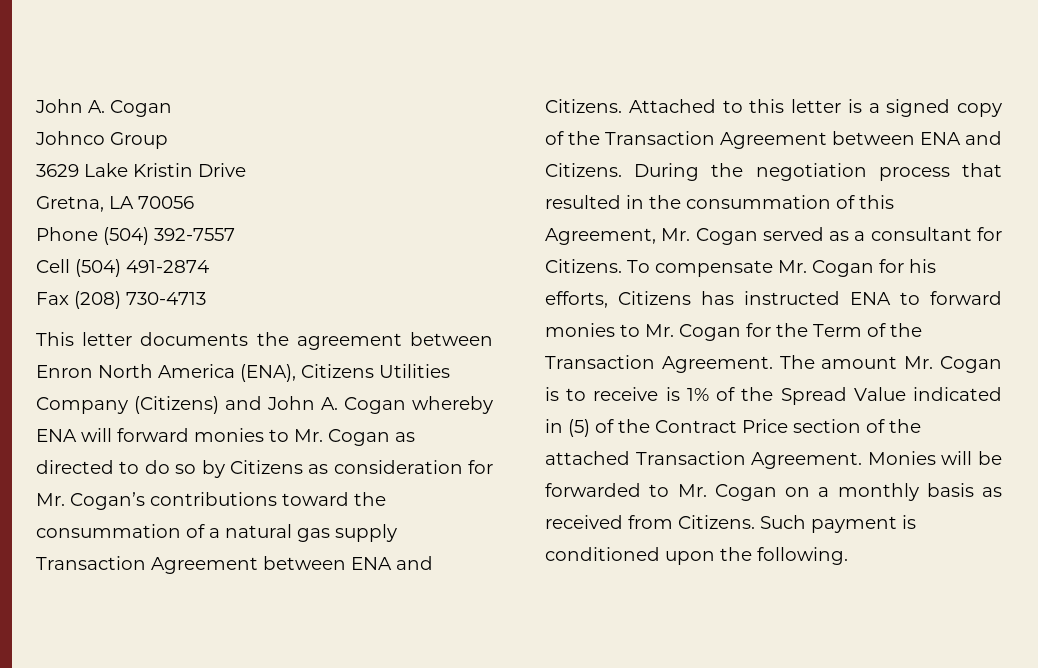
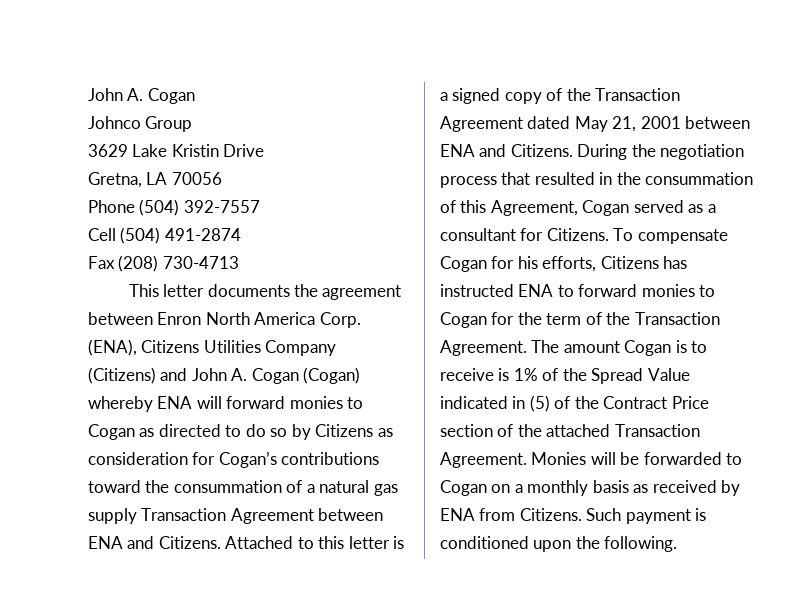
- This letter documents the agreement between Enron North America (ENA), Citizens Utilities Company (Citizens) and John A. Cogan whereby ENA will forward monies to Mr. Cogan as directed to do so by Citizens as consideration for Mr. Cogan’s contributions toward the consummation of a natural gas supply Transaction Agreement between ENA and Citizens.
+ This letter documents the agreement between Enron North America Corp. (ENA), Citizens Utilities Company (Citizens) and John A. Cogan (Cogan) whereby ENA will forward monies to Cogan as directed to do so by Citizens as consideration for Cogan’s contributions toward the consummation of a natural gas supply Transaction Agreement between ENA and Citizens.
- Attached to this letter is a signed copy of the Transaction Agreement between ENA and Citizens.
+ Attached to this letter is a signed copy of the Transaction Agreement dated May 21, 2001 between ENA and Citizens.
- During the negotiation process that resulted in the consummation of this Agreement, Mr. Cogan served as a consultant for Citizens.
+ During the negotiation process that resulted in the consummation of this Agreement, Cogan served as a consultant for Citizens.
- To compensate Mr. Cogan for his efforts, Citizens has instructed ENA to forward monies to Mr. Cogan for the Term of the Transaction Agreement.
+ To compensate Cogan for his efforts, Citizens has instructed ENA to forward monies to Cogan for the term of the Transaction Agreement.
- The amount Mr. Cogan is to receive is 1% of the Spread Value indicated in (5) of the Contract Price section of the attached Transaction Agreement.
+ The amount Cogan is to receive is 1% of the Spread Value indicated in (5) of the Contract Price section of the attached Transaction Agreement.
- Monies will be forwarded to Mr. Cogan on a monthly basis as received from Citizens.
+ Monies will be forwarded to Cogan on a monthly basis as received by ENA from Citizens.

